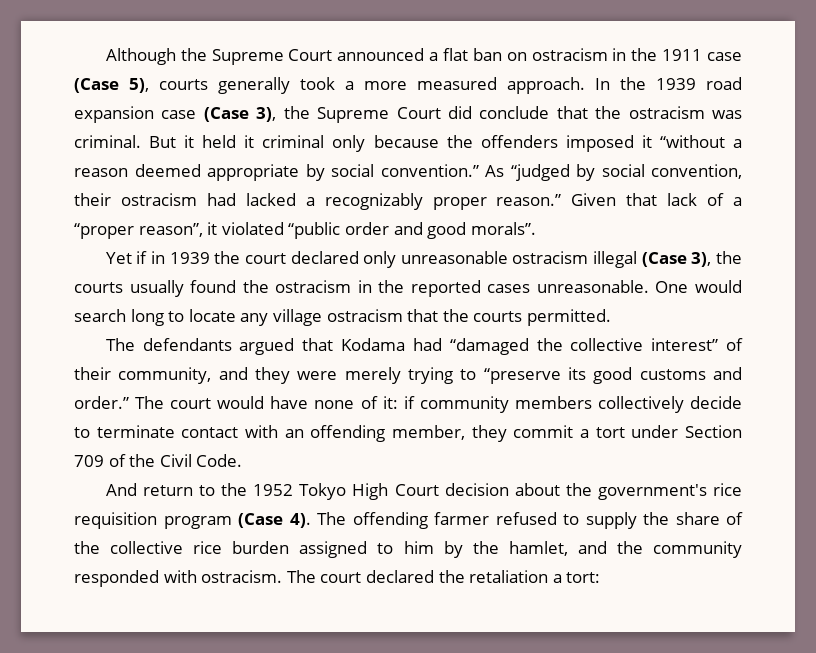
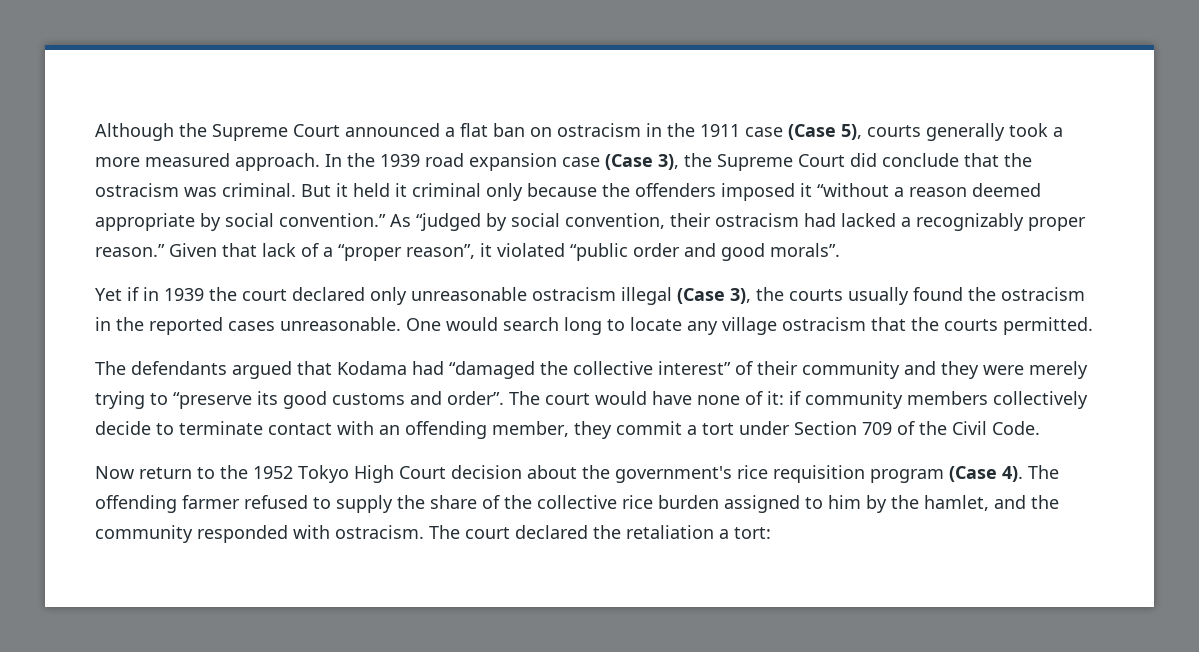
- The defendants argued that Kodama had “damaged the collective interest” of their community, and they were merely trying to “preserve its good customs and order.”
+ The defendants argued that Kodama had “damaged the collective interest” of their community and they were merely trying to “preserve its good customs and order”.
- And return to the 1952 Tokyo High Court decision about the government's rice requisition program (Case 4).
+ Now return to the 1952 Tokyo High Court decision about the government's rice requisition program (Case 4).

